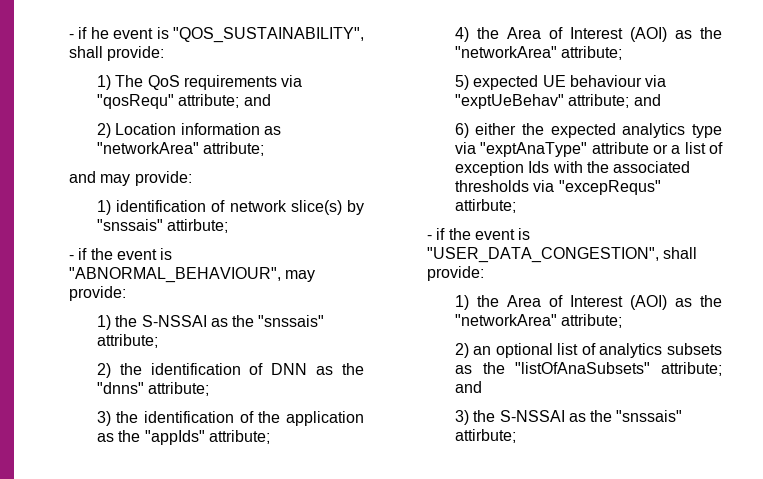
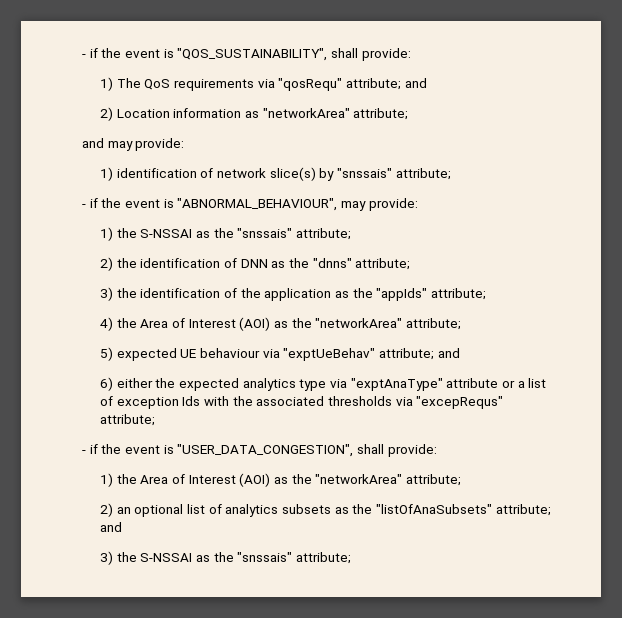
- - if he event is "QOS_SUSTAINABILITY", shall provide:
+ - if the event is "QOS_SUSTAINABILITY", shall provide:
- 1) identification of network slice(s) by "snssais" attirbute;
+ 1) identification of network slice(s) by "snssais" attribute;
- 6) either the expected analytics type via "exptAnaType" attribute or a list of exception Ids with the associated thresholds via "excepRequs" attirbute;
+ 6) either the expected analytics type via "exptAnaType" attribute or a list of exception Ids with the associated thresholds via "excepRequs" attribute;
- 3) the S-NSSAI as the "snssais" attirbute;
+ 3) the S-NSSAI as the "snssais" attribute;

